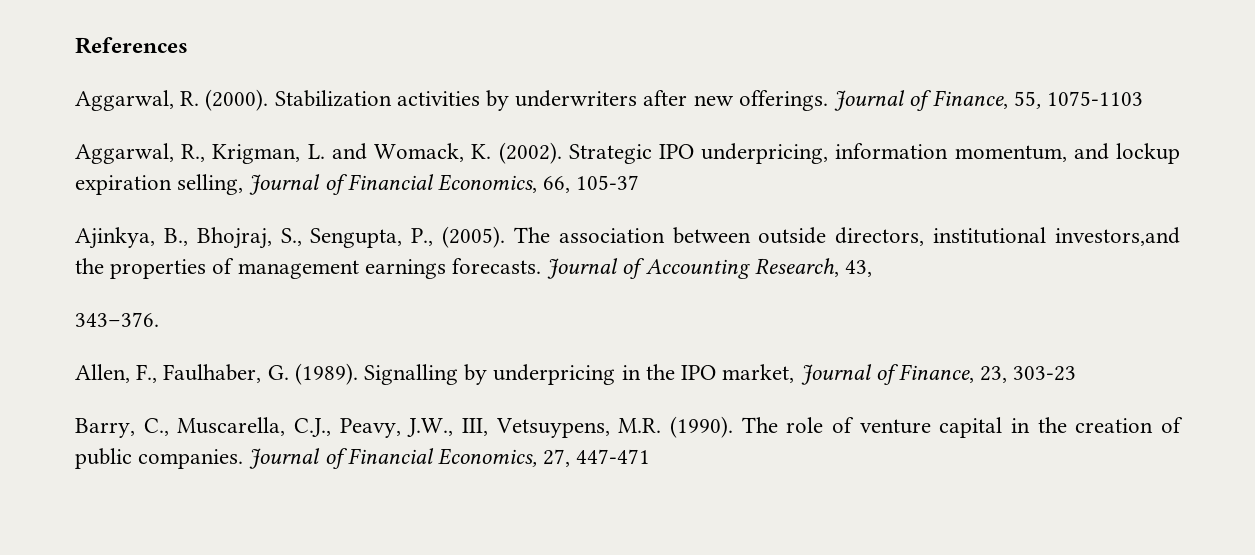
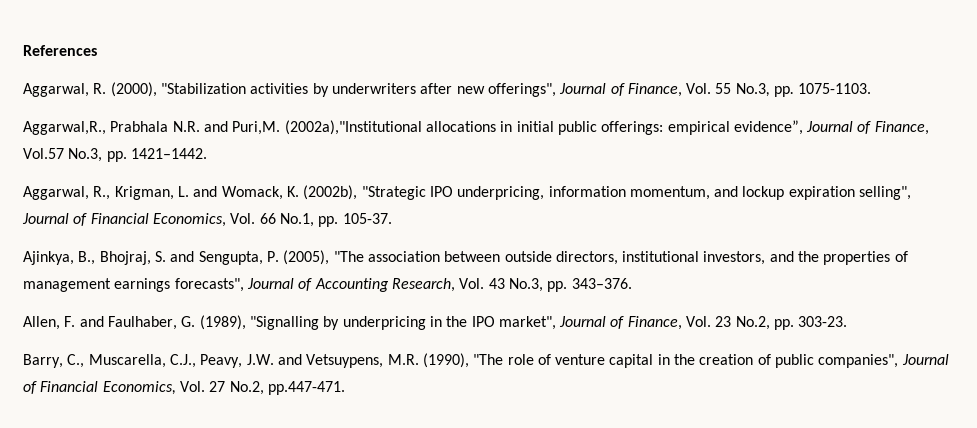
- Aggarwal, R. (2000). Stabilization activities by underwriters after new offerings. Journal of Finance, 55, 1075-1103
+ Aggarwal, R. (2000), "Stabilization activities by underwriters after new offerings", Journal of Finance, Vol. 55 No.3, pp. 1075-1103.
+ Aggarwal,R., Prabhala N.R. and Puri,M. (2002a),"Institutional allocations in initial public offerings: empirical evidence”, Journal of Finance, Vol.57 No.3, pp. 1421–1442.
- Aggarwal, R., Krigman, L. and Womack, K. (2002). Strategic IPO underpricing, information momentum, and lockup expiration selling, Journal of Financial Economics, 66, 105-37
- Ajinkya, B., Bhojraj, S., Sengupta, P., (2005). The association between outside directors, institutional investors,and the properties of management earnings forecasts. Journal of Accounting Research, 43,
- 343–376.
- Allen, F., Faulhaber, G. (1989). Signalling by underpricing in the IPO market, Journal of Finance, 23, 303-23
+ Aggarwal, R., Krigman, L. and Womack, K. (2002b), "Strategic IPO underpricing, information momentum, and lockup expiration selling", Journal of Financial Economics, Vol. 66 No.1, pp. 105-37.
+ Ajinkya, B., Bhojraj, S. and Sengupta, P. (2005), "The association between outside directors, institutional investors, and the properties of management earnings forecasts", Journal of Accounting Research, Vol. 43 No.3, pp. 343–376.
+ Allen, F. and Faulhaber, G. (1989), "Signalling by underpricing in the IPO market", Journal of Finance, Vol. 23 No.2, pp. 303-23.
- Barry, C., Muscarella, C.J., Peavy, J.W., III, Vetsuypens, M.R. (1990). The role of venture capital in the creation of public companies. Journal of Financial Economics, 27, 447-471
+ Barry, C., Muscarella, C.J., Peavy, J.W. and Vetsuypens, M.R. (1990), "The role of venture capital in the creation of public companies", Journal of Financial Economics, Vol. 27 No.2, pp.447-471.

